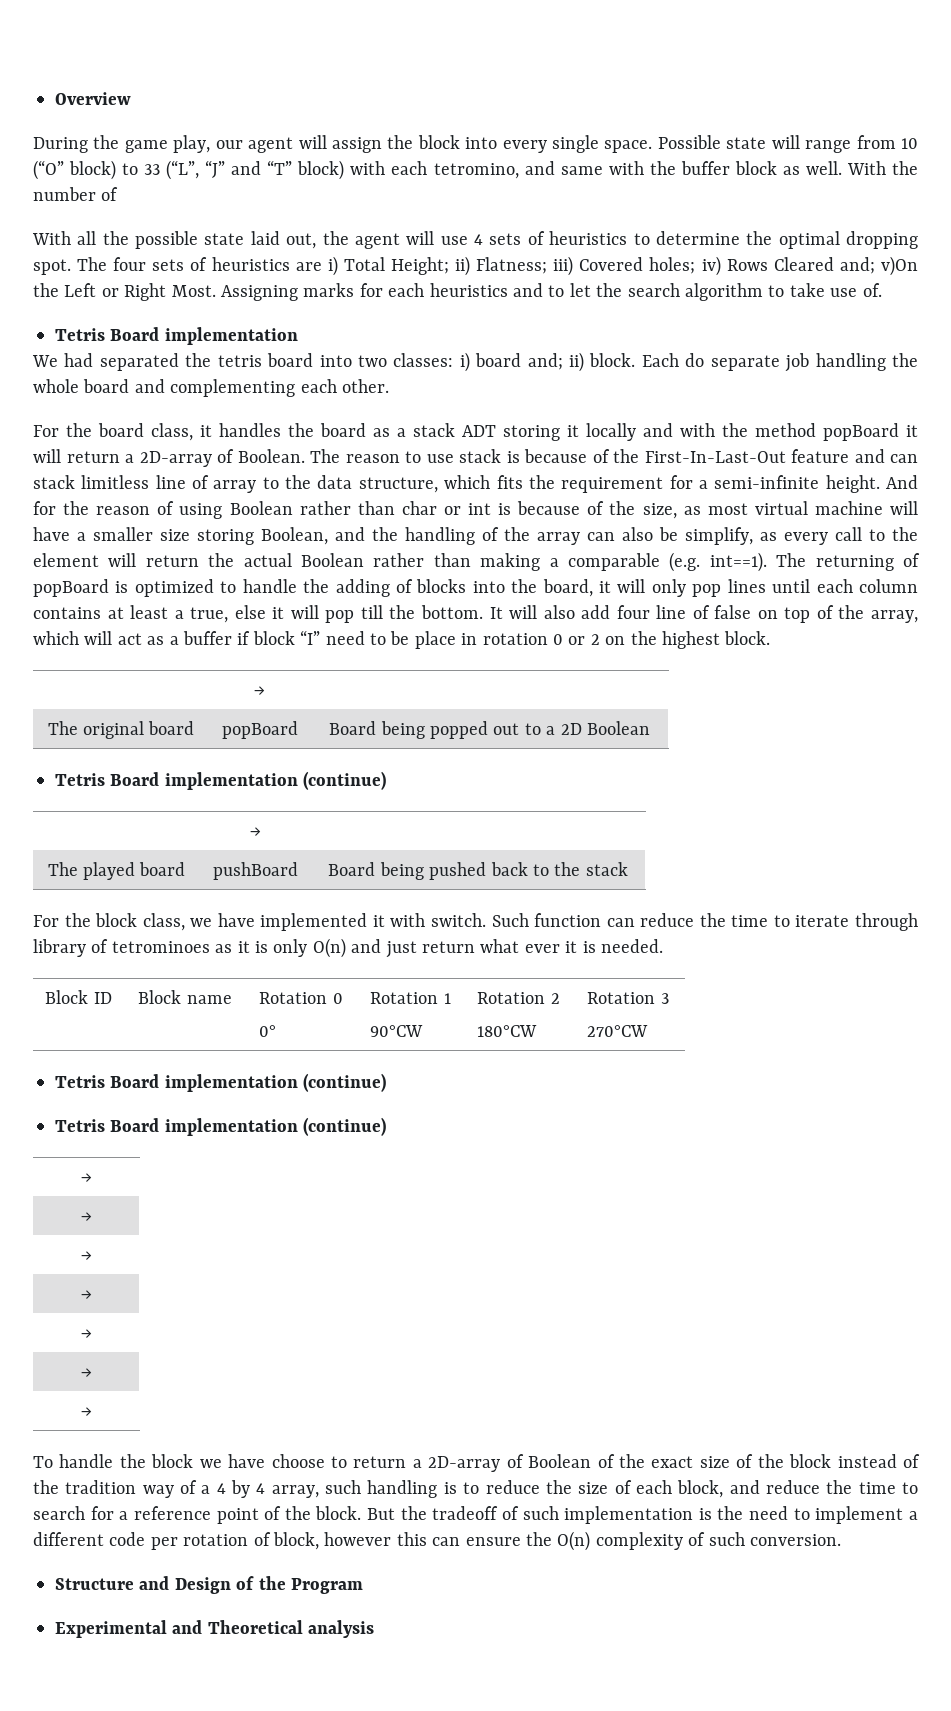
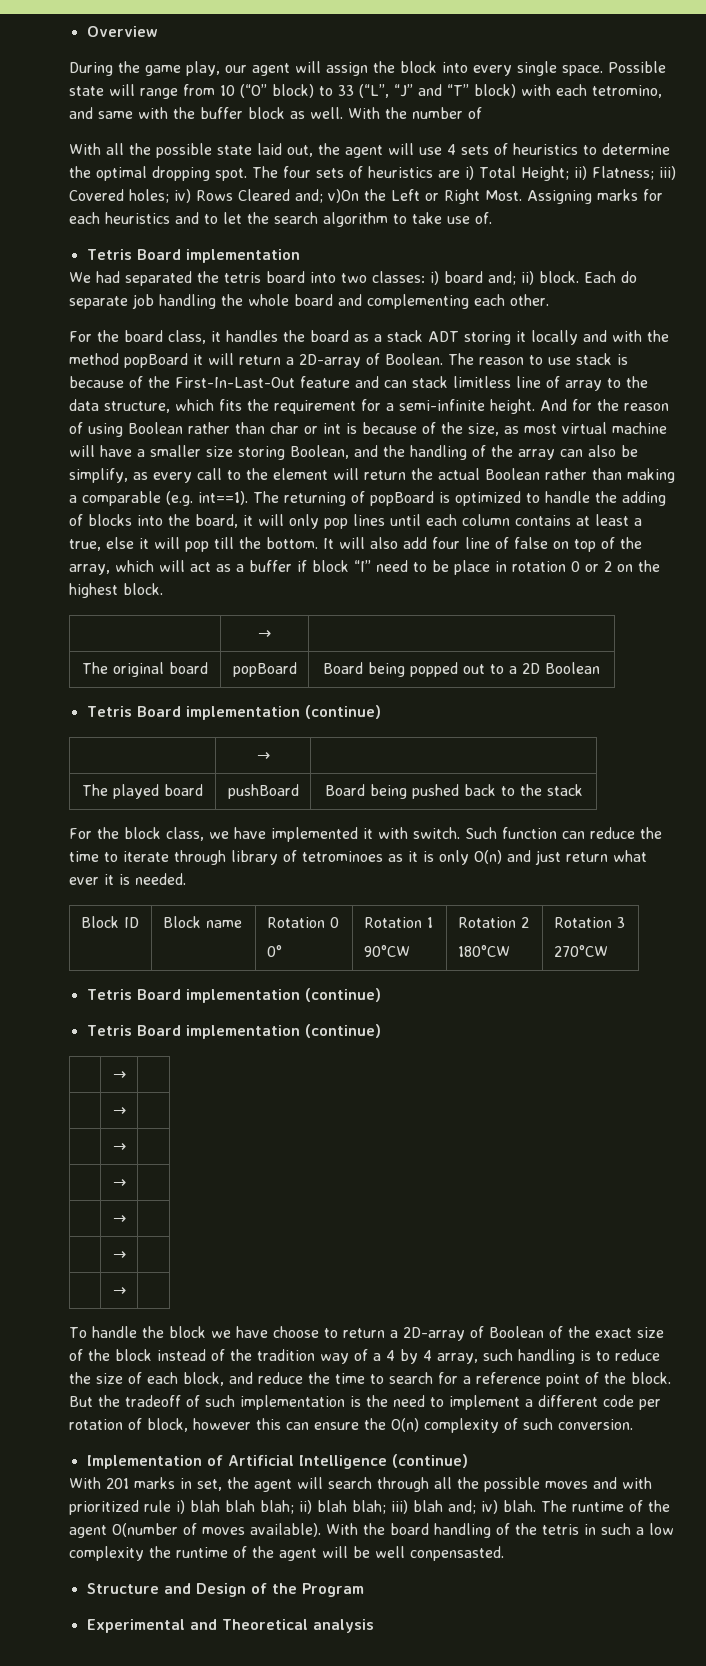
+ Implementation of Artificial Intelligence (continue)
+ With 201 marks in set, the agent will search through all the possible moves and with prioritized rule i) blah blah blah; ii) blah blah; iii) blah and; iv) blah. The runtime of the agent O(number of moves available). With the board handling of the tetris in such a low complexity the runtime of the agent will be well conpensasted.

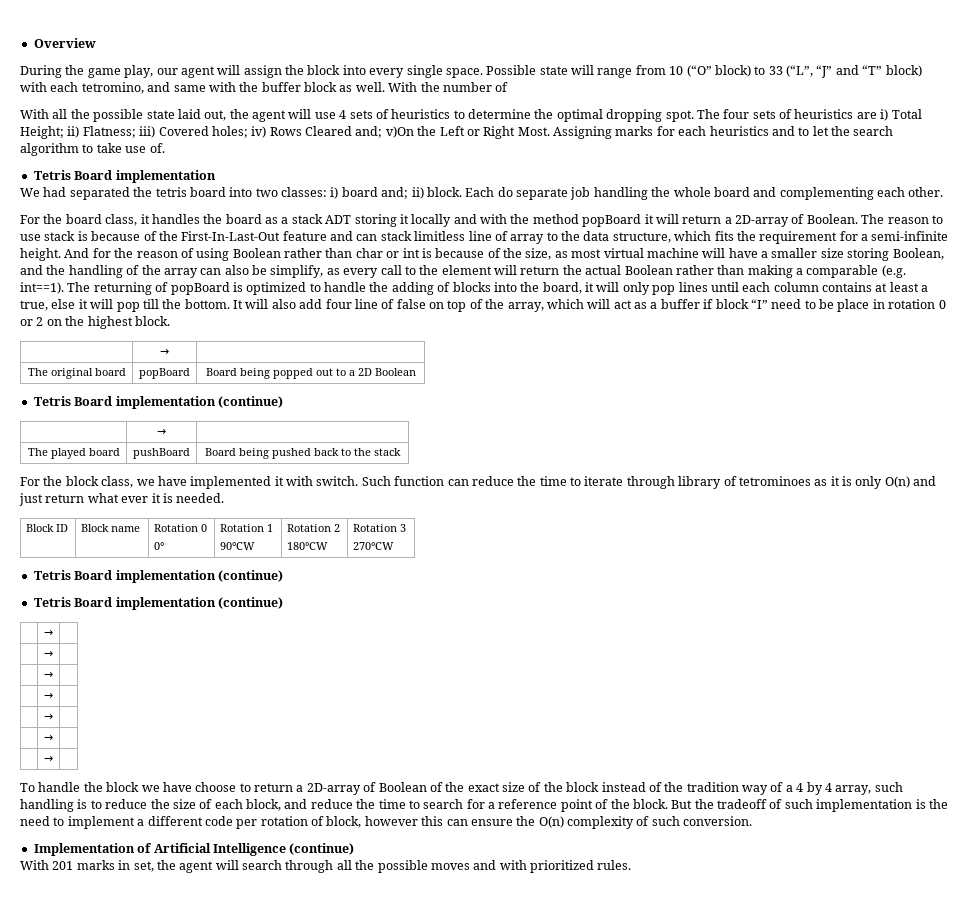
- With 201 marks in set, the agent will search through all the possible moves and with prioritized rule i) blah blah blah; ii) blah blah; iii) blah and; iv) blah. The runtime of the agent O(number of moves available). With the board handling of the tetris in such a low complexity the runtime of the agent will be well conpensasted.
- Structure and Design of the Program
- Experimental and Theoretical analysis
+ With 201 marks in set, the agent will search through all the possible moves and with prioritized rules.

